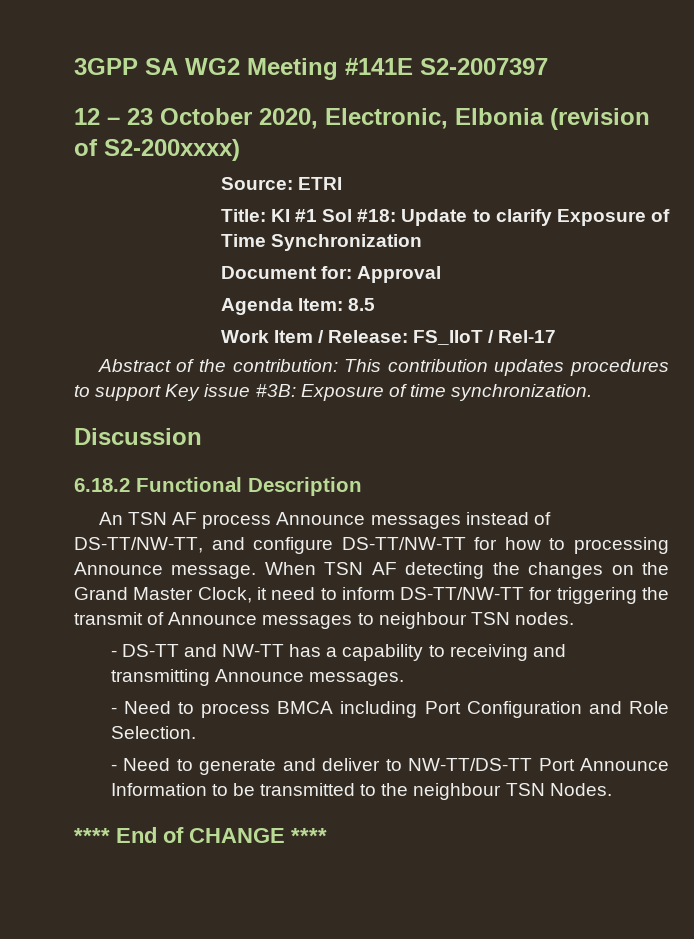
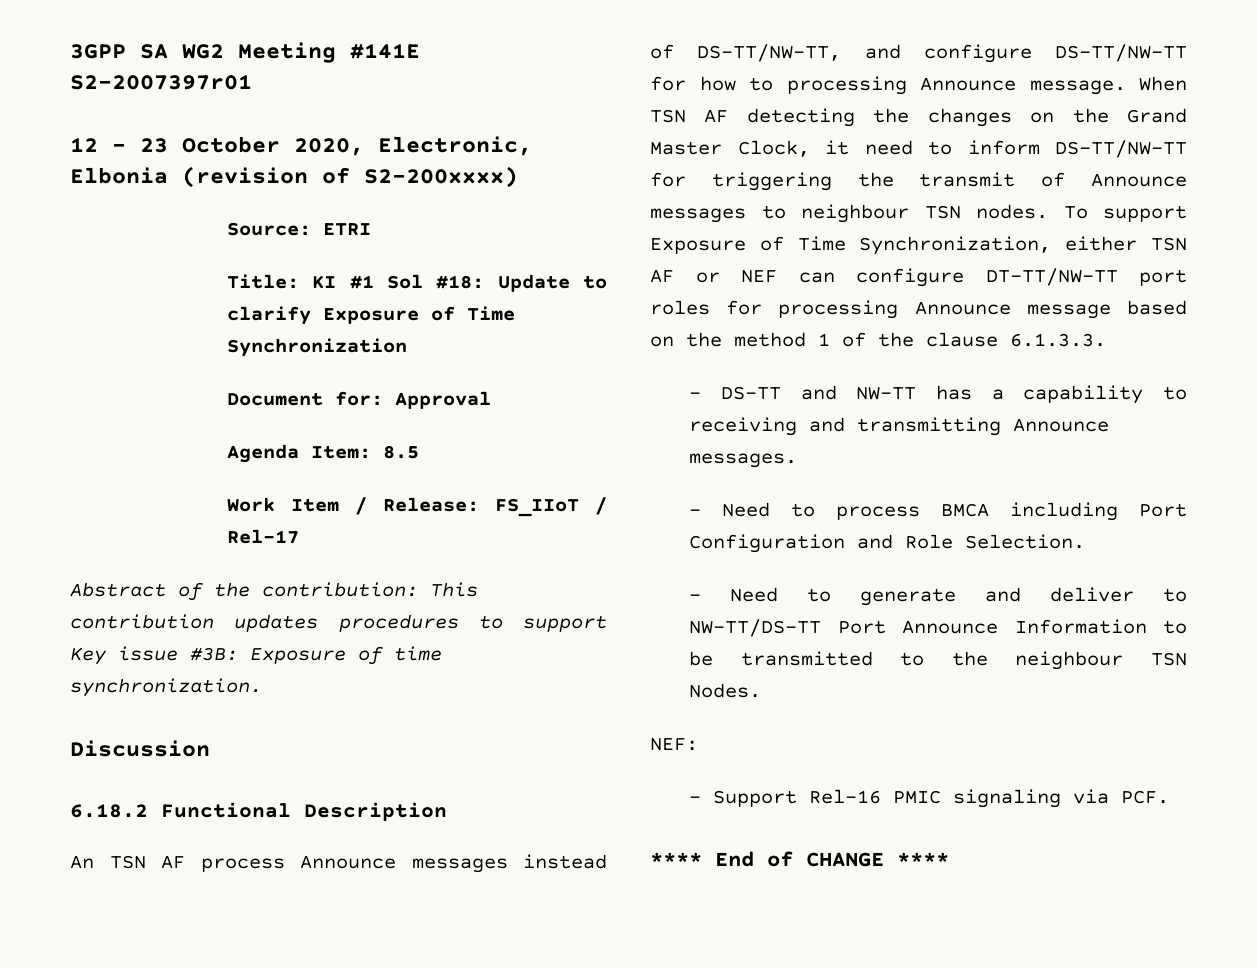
- 3GPP SA WG2 Meeting #141E S2-2007397
+ 3GPP SA WG2 Meeting #141E S2-2007397r01
+ To support Exposure of Time Synchronization, either TSN AF or NEF can configure DT-TT/NW-TT port roles for processing Announce message based on the method 1 of the clause 6.1.3.3.
+ NEF:
+ - Support Rel-16 PMIC signaling via PCF.

